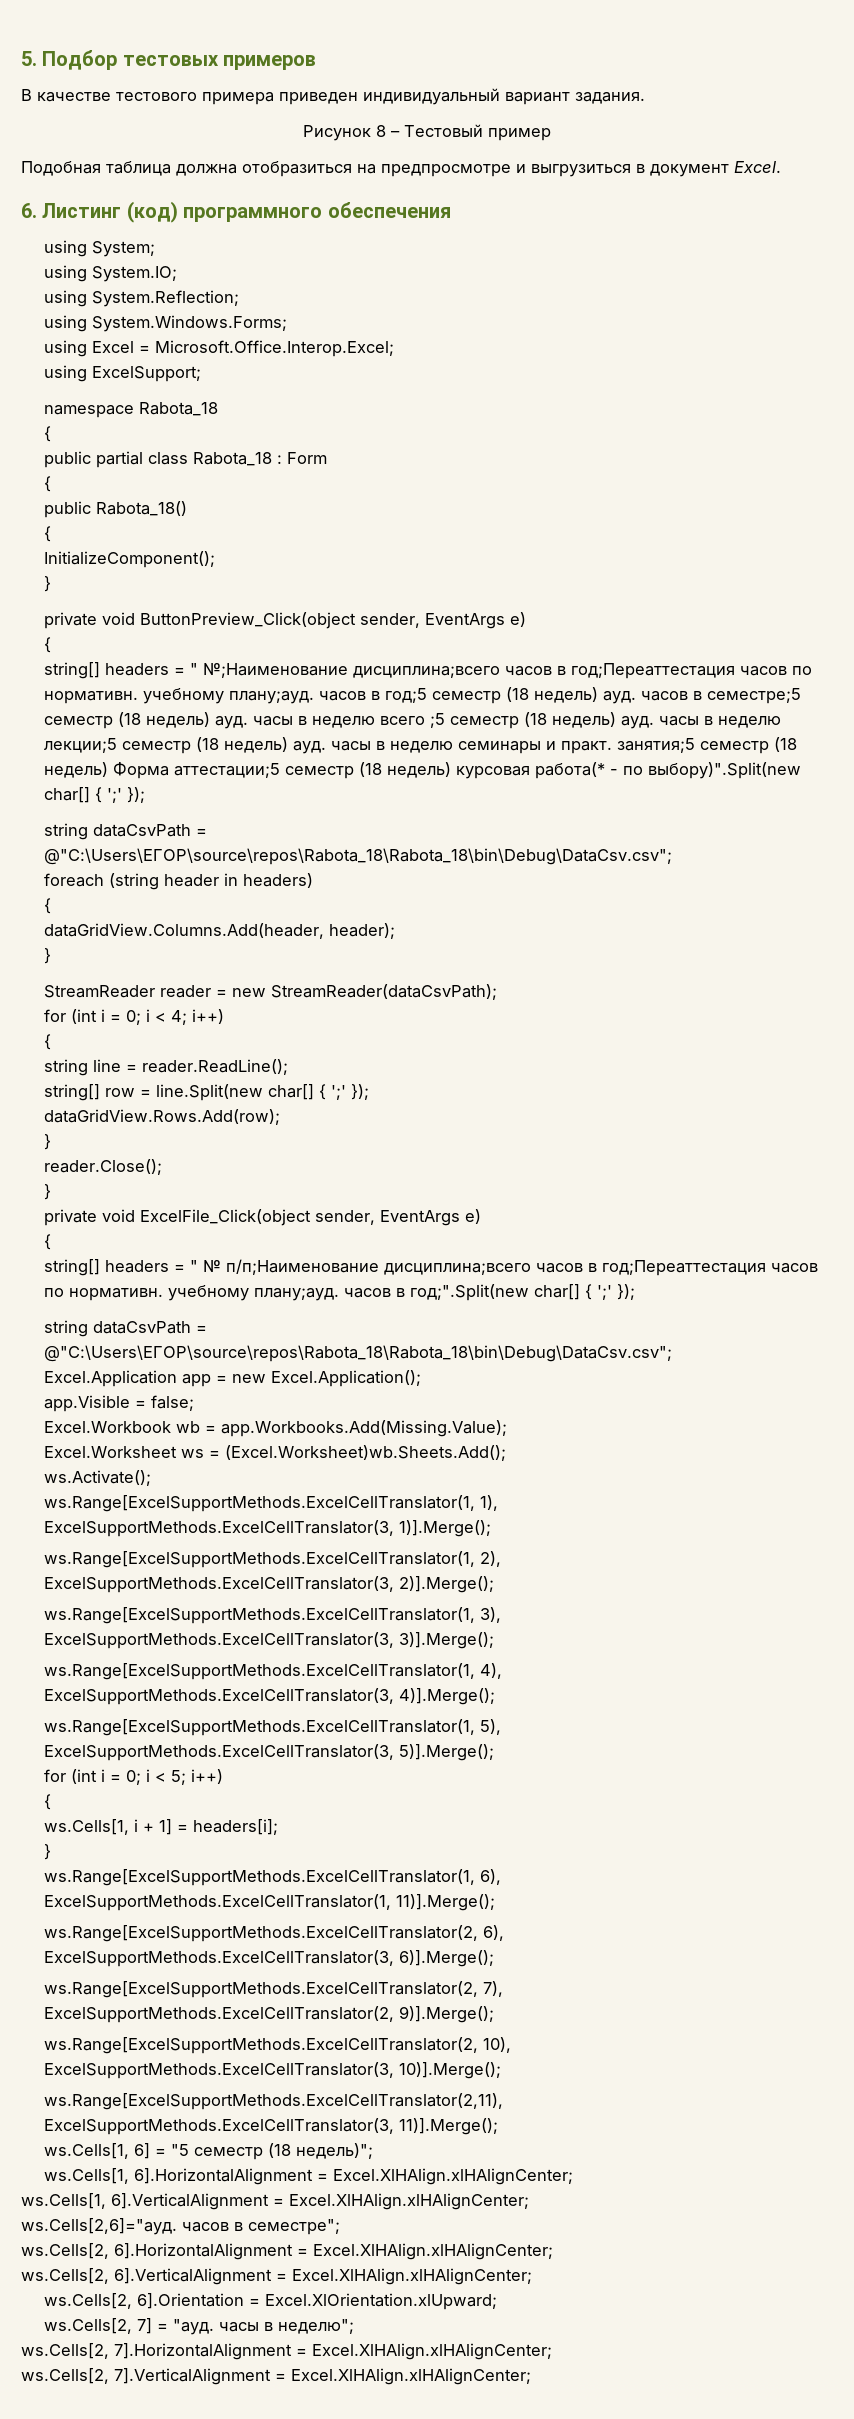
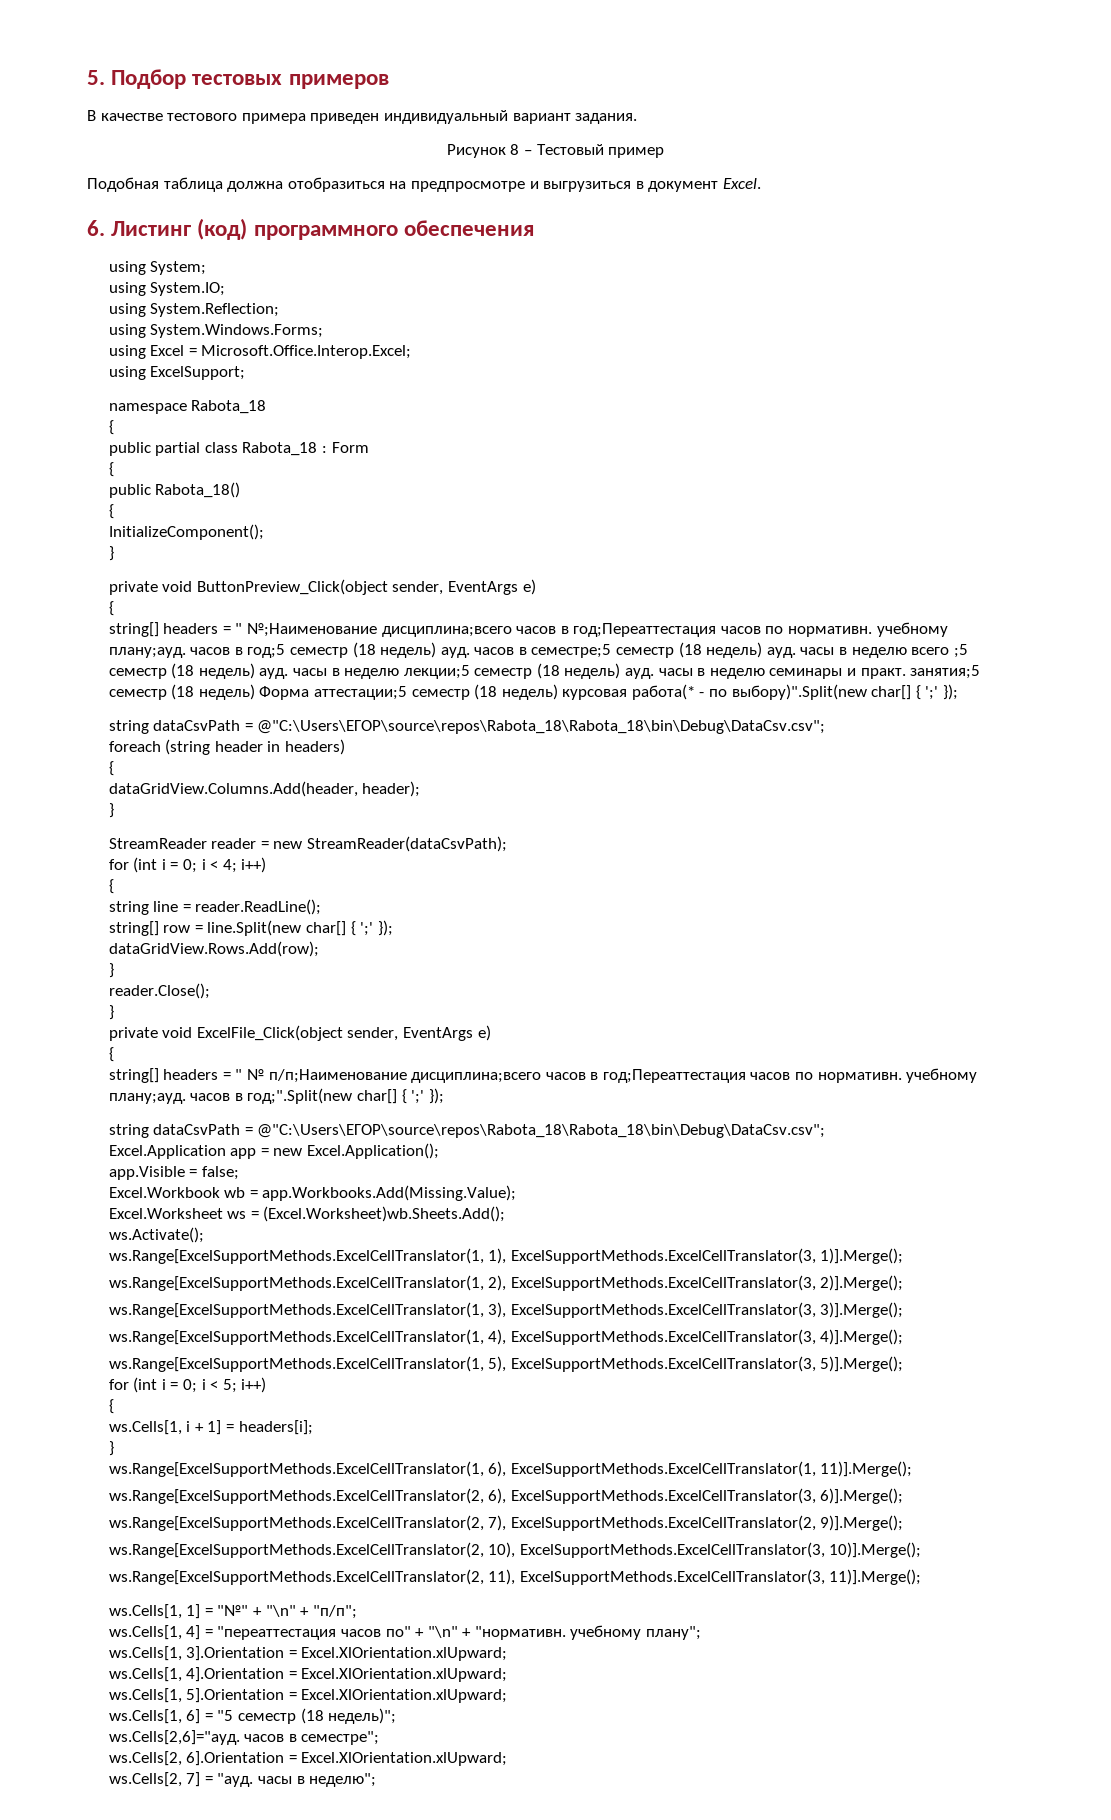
- ws.Range[ExcelSupportMethods.ExcelCellTranslator(2,11), ExcelSupportMethods.ExcelCellTranslator(3, 11)].Merge();
+ ws.Range[ExcelSupportMethods.ExcelCellTranslator(2, 11), ExcelSupportMethods.ExcelCellTranslator(3, 11)].Merge();
+ ws.Cells[1, 1] = "№" + "\n" + "п/п";
+ ws.Cells[1, 4] = "переаттестация часов по" + "\n" + "нормативн. учебному плану";
+ ws.Cells[1, 3].Orientation = Excel.XlOrientation.xlUpward;
+ ws.Cells[1, 4].Orientation = Excel.XlOrientation.xlUpward;
+ ws.Cells[1, 5].Orientation = Excel.XlOrientation.xlUpward;
- ws.Cells[1, 6].HorizontalAlignment = Excel.XlHAlign.xlHAlignCenter;
- ws.Cells[1, 6].VerticalAlignment = Excel.XlHAlign.xlHAlignCenter;
  ws.Cells[2,6]="ауд. часов в семестре";
- ws.Cells[2, 6].HorizontalAlignment = Excel.XlHAlign.xlHAlignCenter;
- ws.Cells[2, 6].VerticalAlignment = Excel.XlHAlign.xlHAlignCenter;
- ws.Cells[2, 7].HorizontalAlignment = Excel.XlHAlign.xlHAlignCenter;
- ws.Cells[2, 7].VerticalAlignment = Excel.XlHAlign.xlHAlignCenter;

